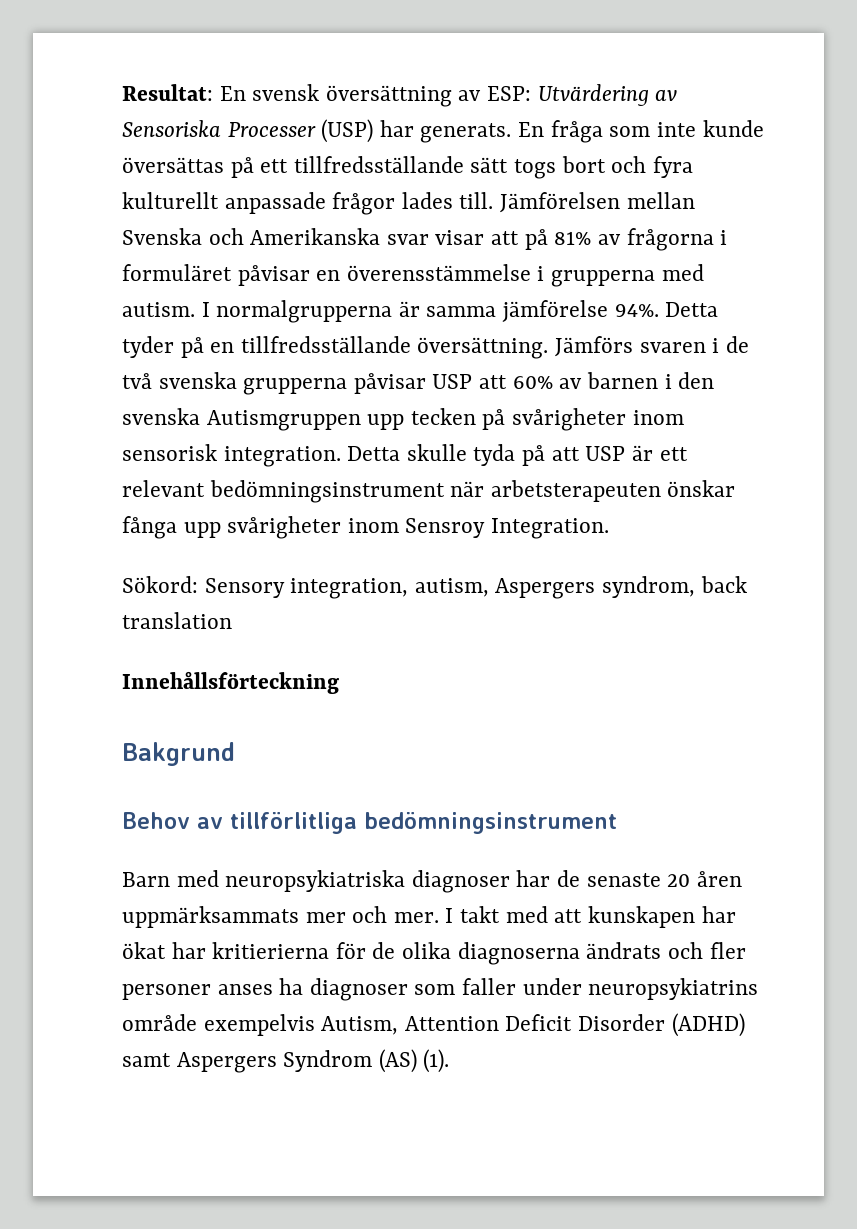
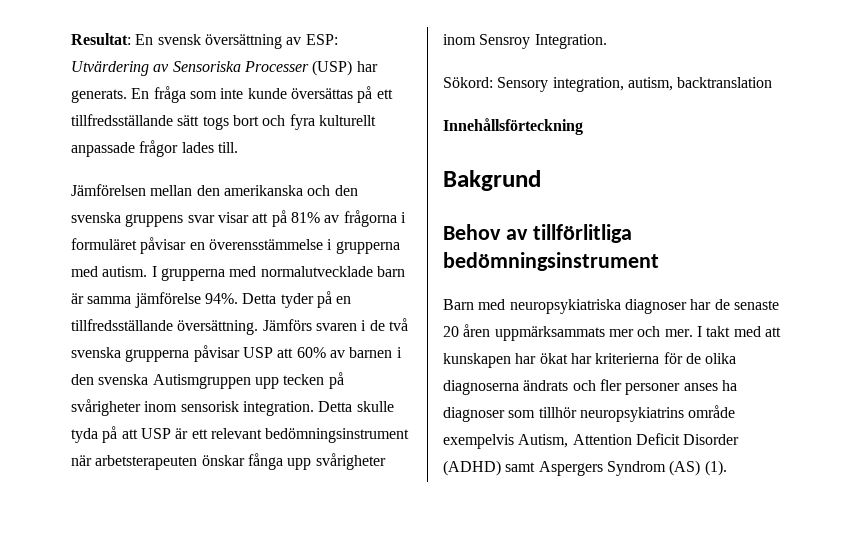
- En fråga som inte kunde översättas på ett tillfredsställande sätt togs bort och fyra kulturellt anpassade frågor lades till. Jämförelsen mellan Svenska och Amerikanska svar visar att på 81% av frågorna i formuläret påvisar en överensstämmelse i grupperna med autism.
+ En fråga som inte kunde översättas på ett tillfredsställande sätt togs bort och fyra kulturellt anpassade frågor lades till.
+ Jämförelsen mellan den amerikanska och den svenska gruppens svar visar att på 81% av frågorna i formuläret påvisar en överensstämmelse i grupperna med autism.
- I normalgrupperna är samma jämförelse 94%.
+ I grupperna med normalutvecklade barn är samma jämförelse 94%.
- Sökord: Sensory integration, autism, Aspergers syndrom, back translation
+ Sökord: Sensory integration, autism, backtranslation
- I takt med att kunskapen har ökat har kritierierna för de olika diagnoserna ändrats och fler personer anses ha diagnoser som faller under neuropsykiatrins område exempelvis Autism, Attention Deficit Disorder (ADHD) samt Aspergers Syndrom (AS) (1).
+ I takt med att kunskapen har ökat har kriterierna för de olika diagnoserna ändrats och fler personer anses ha diagnoser som tillhör neuropsykiatrins område exempelvis Autism, Attention Deficit Disorder (ADHD) samt Aspergers Syndrom (AS) (1).

